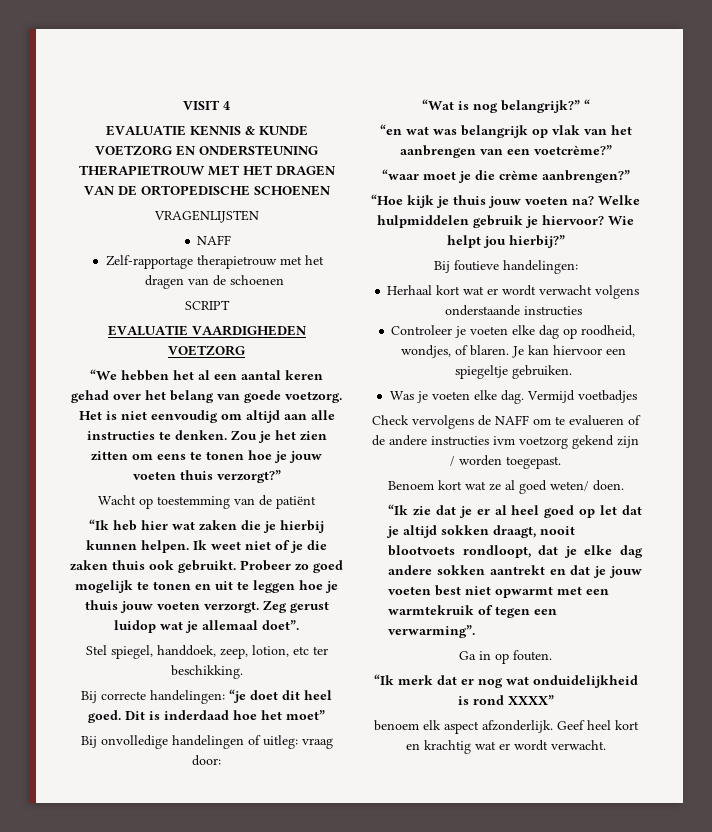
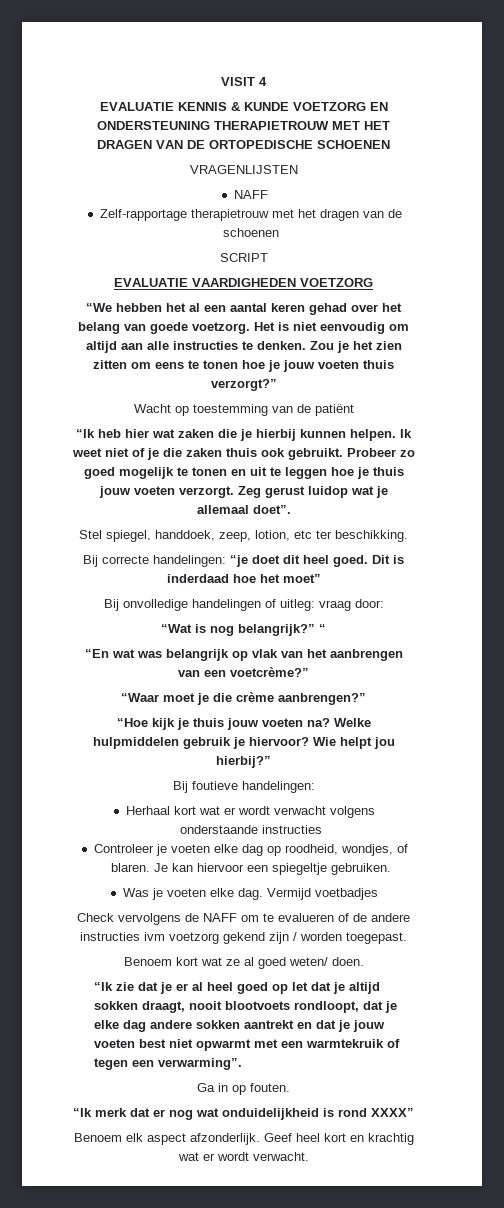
- “en wat was belangrijk op vlak van het aanbrengen van een voetcrème?”
+ “En wat was belangrijk op vlak van het aanbrengen van een voetcrème?”
- “waar moet je die crème aanbrengen?”
+ “Waar moet je die crème aanbrengen?”
- benoem elk aspect afzonderlijk.
+ Benoem elk aspect afzonderlijk.

